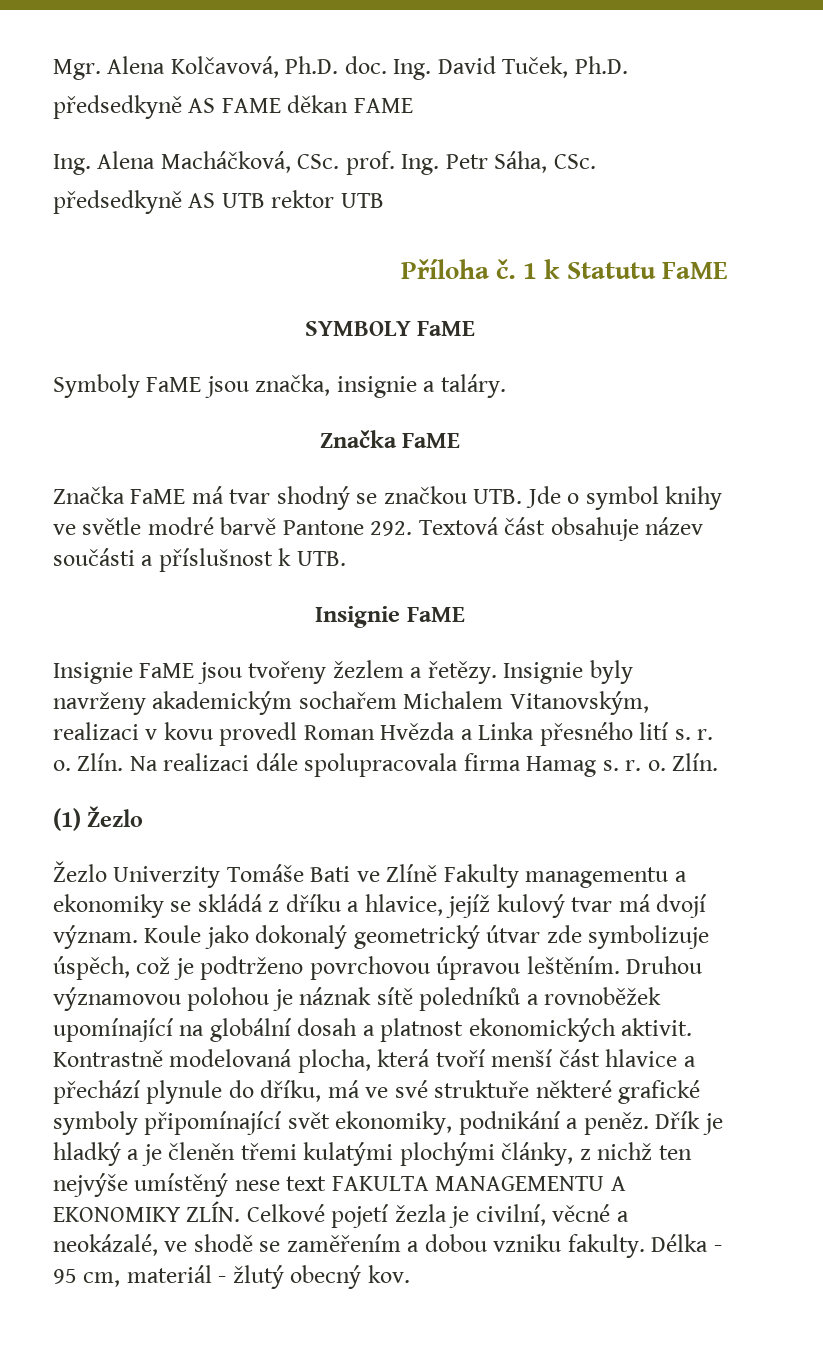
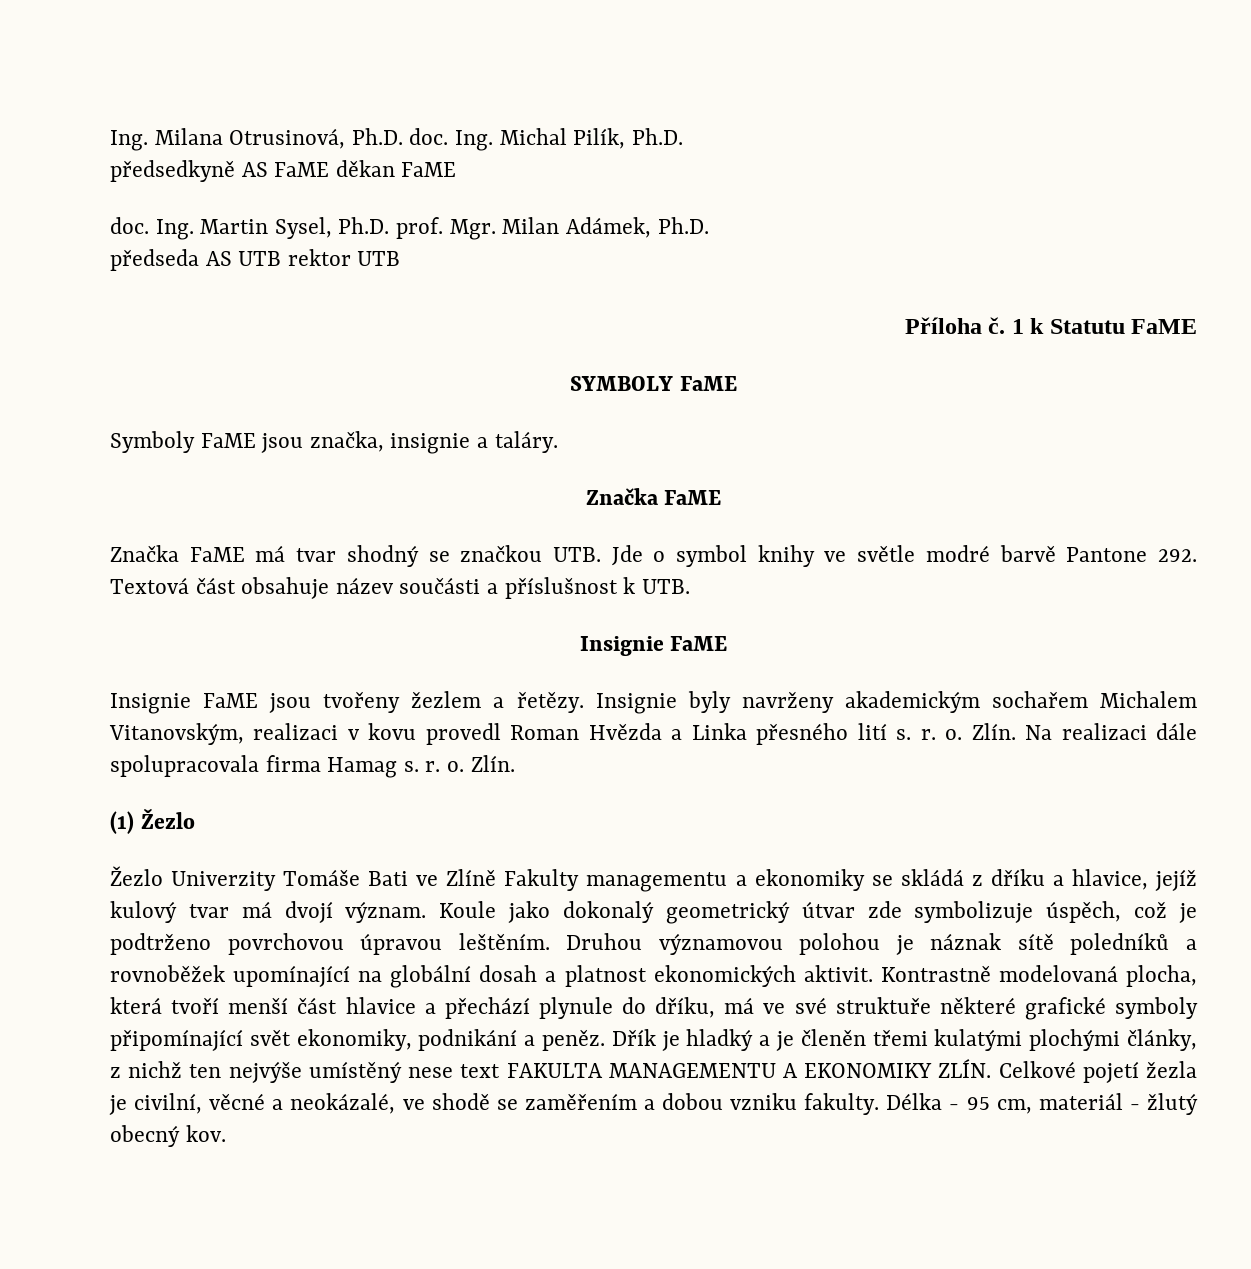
- Mgr. Alena Kolčavová, Ph.D. doc.
+ Ing. Milana Otrusinová, Ph.D. doc.
- Ing. David Tuček, Ph.D.
+ Ing. Michal Pilík, Ph.D.
- předsedkyně AS FAME děkan FAME
- Ing. Alena Macháčková, CSc. prof. Ing. Petr Sáha, CSc.
- předsedkyně AS UTB rektor UTB
+ předsedkyně AS FaME děkan FaME
+ doc. Ing. Martin Sysel, Ph.D. prof. Mgr. Milan Adámek, Ph.D.
+ předseda AS UTB rektor UTB

